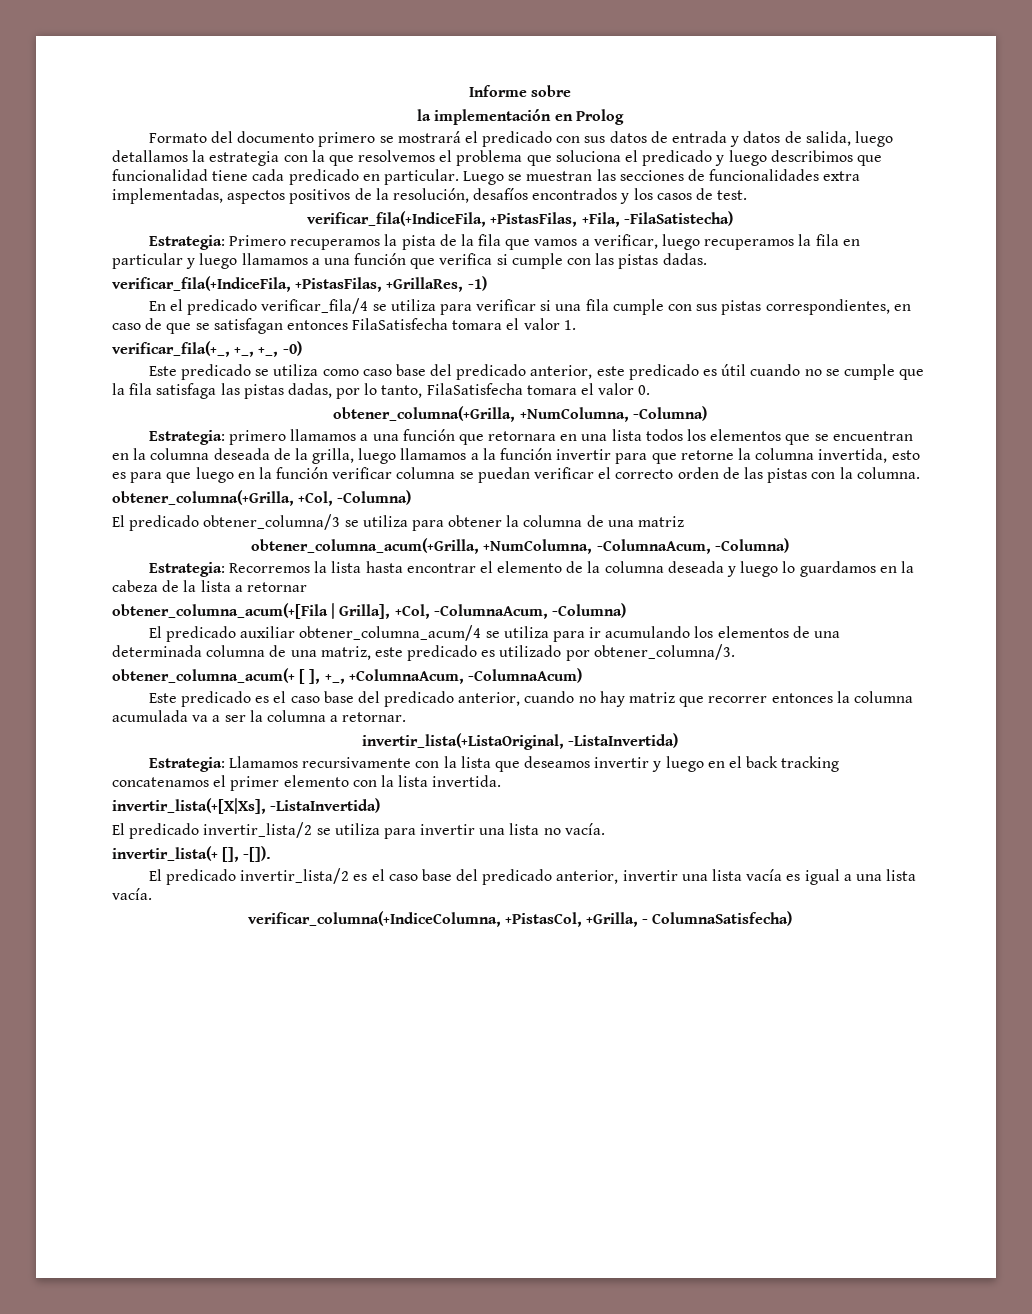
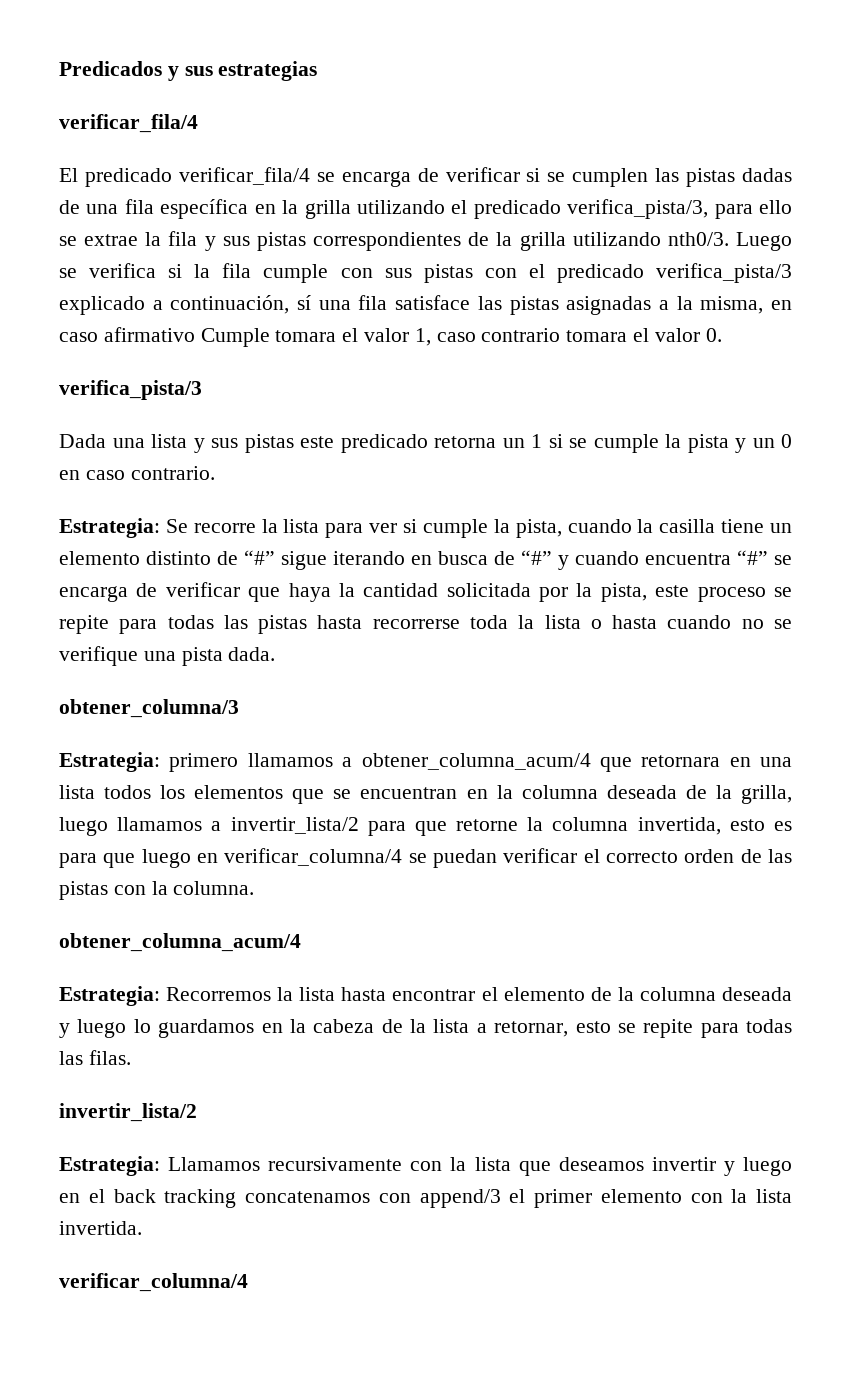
- Informe sobre
- la implementación en Prolog
- Formato del documento primero se mostrará el predicado con sus datos de entrada y datos de salida, luego detallamos la estrategia con la que resolvemos el problema que soluciona el predicado y luego describimos que funcionalidad tiene cada predicado en particular. Luego se muestran las secciones de funcionalidades extra implementadas, aspectos positivos de la resolución, desafíos encontrados y los casos de test.
- verificar_fila(+IndiceFila, +PistasFilas, +Fila, -FilaSatistecha)
- Estrategia: Primero recuperamos la pista de la fila que vamos a verificar, luego recuperamos la fila en particular y luego llamamos a una función que verifica si cumple con las pistas dadas.
- verificar_fila(+IndiceFila, +PistasFilas, +GrillaRes, -1)
- En el predicado verificar_fila/4 se utiliza para verificar si una fila cumple con sus pistas correspondientes, en caso de que se satisfagan entonces FilaSatisfecha tomara el valor 1.
- verificar_fila(+_, +_, +_, -0)
- Este predicado se utiliza como caso base del predicado anterior, este predicado es útil cuando no se cumple que la fila satisfaga las pistas dadas, por lo tanto, FilaSatisfecha tomara el valor 0.
- obtener_columna(+Grilla, +NumColumna, -Columna)
+ Predicados y sus estrategias
+ verificar_fila/4
+ El predicado verificar_fila/4 se encarga de verificar si se cumplen las pistas dadas de una fila específica en la grilla utilizando el predicado verifica_pista/3, para ello se extrae la fila y sus pistas correspondientes de la grilla utilizando nth0/3. Luego se verifica si la fila cumple con sus pistas con el predicado verifica_pista/3 explicado a continuación, sí una fila satisface las pistas asignadas a la misma, en caso afirmativo Cumple tomara el valor 1, caso contrario tomara el valor 0.
+ verifica_pista/3
+ Dada una lista y sus pistas este predicado retorna un 1 si se cumple la pista y un 0 en caso contrario.
+ Estrategia: Se recorre la lista para ver si cumple la pista, cuando la casilla tiene un elemento distinto de “#” sigue iterando en busca de “#” y cuando encuentra “#” se encarga de verificar que haya la cantidad solicitada por la pista, este proceso se repite para todas las pistas hasta recorrerse toda la lista o hasta cuando no se verifique una pista dada.
+ obtener_columna/3
- Estrategia: primero llamamos a una función que retornara en una lista todos los elementos que se encuentran en la columna deseada de la grilla, luego llamamos a la función invertir para que retorne la columna invertida, esto es para que luego en la función verificar columna se puedan verificar el correcto orden de las pistas con la columna.
- obtener_columna(+Grilla, +Col, -Columna)
- El predicado obtener_columna/3 se utiliza para obtener la columna de una matriz
- obtener_columna_acum(+Grilla, +NumColumna, -ColumnaAcum, -Columna)
+ Estrategia: primero llamamos a obtener_columna_acum/4 que retornara en una lista todos los elementos que se encuentran en la columna deseada de la grilla, luego llamamos a invertir_lista/2 para que retorne la columna invertida, esto es para que luego en verificar_columna/4 se puedan verificar el correcto orden de las pistas con la columna.
+ obtener_columna_acum/4
- Estrategia: Recorremos la lista hasta encontrar el elemento de la columna deseada y luego lo guardamos en la cabeza de la lista a retornar
- obtener_columna_acum(+[Fila | Grilla], +Col, -ColumnaAcum, -Columna)
- El predicado auxiliar obtener_columna_acum/4 se utiliza para ir acumulando los elementos de una determinada columna de una matriz, este predicado es utilizado por obtener_columna/3.
- obtener_columna_acum(+ [ ], +_, +ColumnaAcum, -ColumnaAcum)
- Este predicado es el caso base del predicado anterior, cuando no hay matriz que recorrer entonces la columna acumulada va a ser la columna a retornar.
- invertir_lista(+ListaOriginal, -ListaInvertida)
+ Estrategia: Recorremos la lista hasta encontrar el elemento de la columna deseada y luego lo guardamos en la cabeza de la lista a retornar, esto se repite para todas las filas.
+ invertir_lista/2
- Estrategia: Llamamos recursivamente con la lista que deseamos invertir y luego en el back tracking concatenamos el primer elemento con la lista invertida.
- invertir_lista(+[X|Xs], -ListaInvertida)
- El predicado invertir_lista/2 se utiliza para invertir una lista no vacía.
- invertir_lista(+ [], -[]).
- El predicado invertir_lista/2 es el caso base del predicado anterior, invertir una lista vacía es igual a una lista vacía.
- verificar_columna(+IndiceColumna, +PistasCol, +Grilla, - ColumnaSatisfecha)
+ Estrategia: Llamamos recursivamente con la lista que deseamos invertir y luego en el back tracking concatenamos con append/3 el primer elemento con la lista invertida.
+ verificar_columna/4

